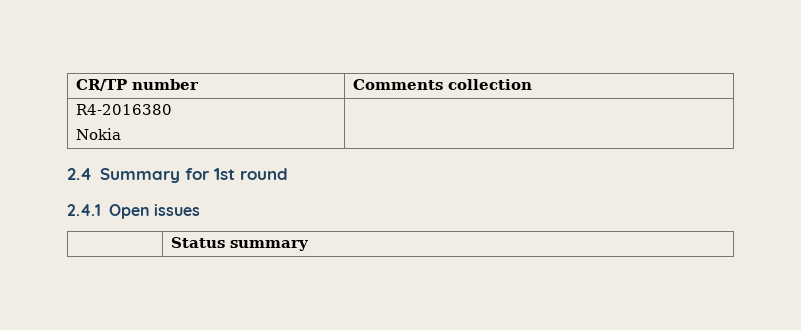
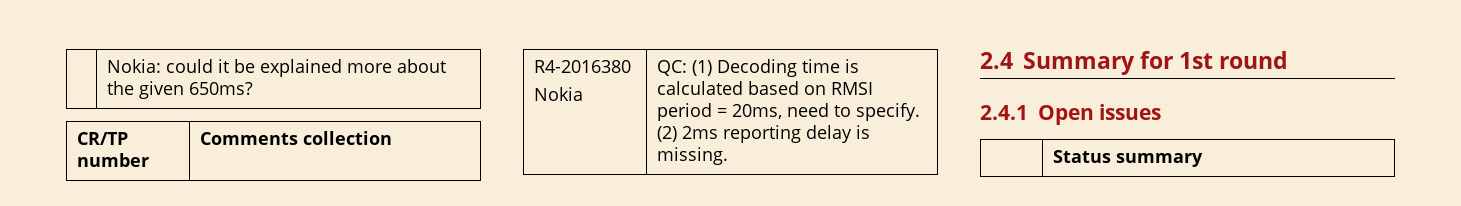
+ | Nokia: could it be explained more about the given 650ms?
  R4-2016380
- Nokia |
+ Nokia | QC: (1) Decoding time is calculated based on RMSI period = 20ms, need to specify. (2) 2ms reporting delay is missing.

